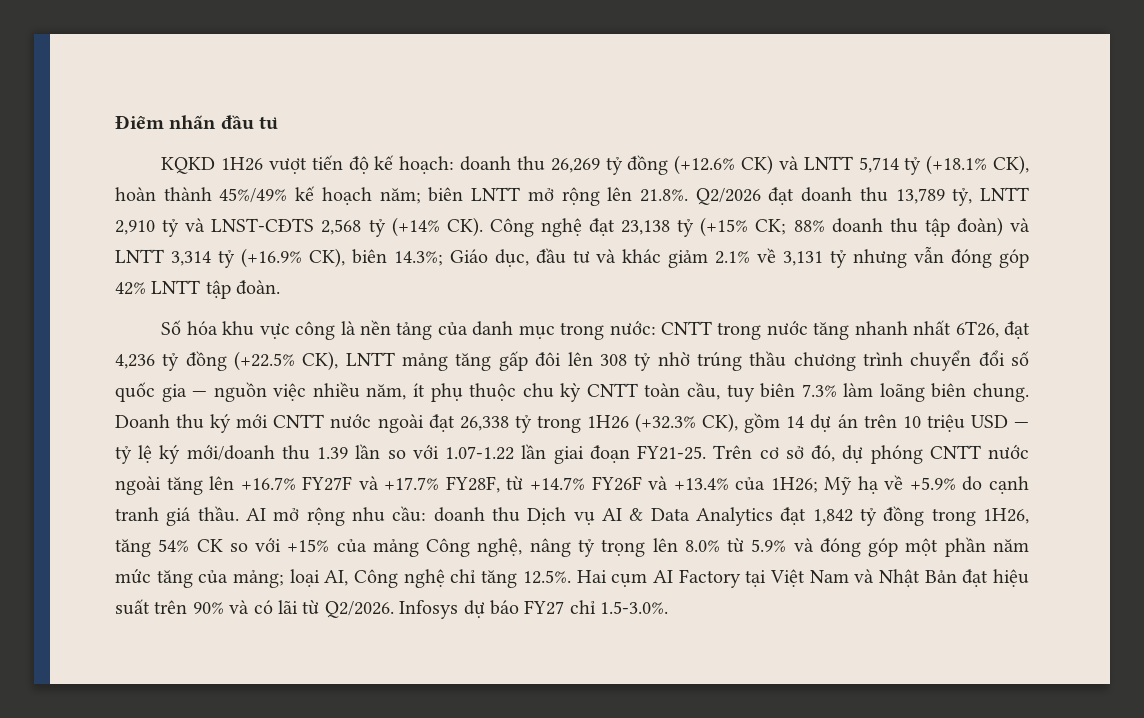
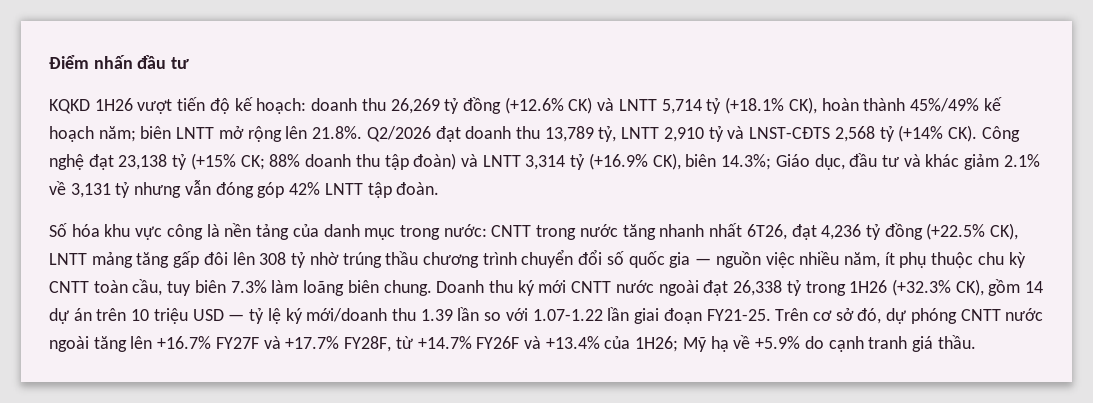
- AI mở rộng nhu cầu: doanh thu Dịch vụ AI & Data Analytics đạt 1,842 tỷ đồng trong 1H26, tăng 54% CK so với +15% của mảng Công nghệ, nâng tỷ trọng lên 8.0% từ 5.9% và đóng góp một phần năm mức tăng của mảng; loại AI, Công nghệ chỉ tăng 12.5%. Hai cụm AI Factory tại Việt Nam và Nhật Bản đạt hiệu suất trên 90% và có lãi từ Q2/2026. Infosys dự báo FY27 chỉ 1.5-3.0%.

